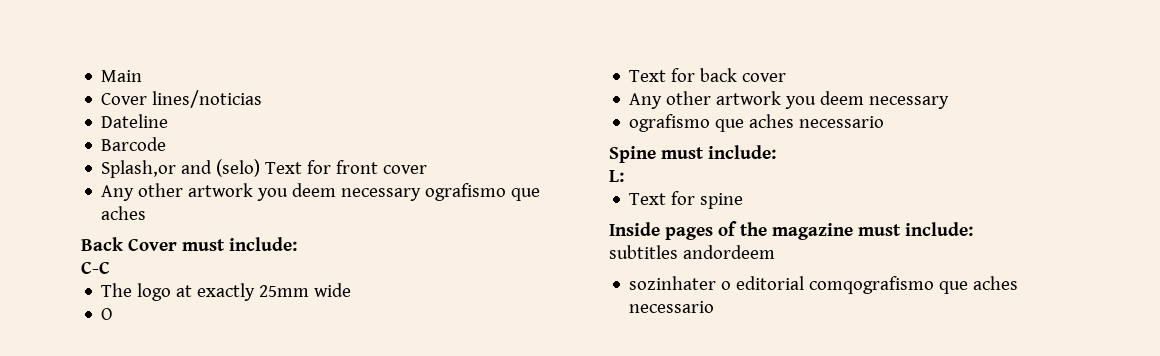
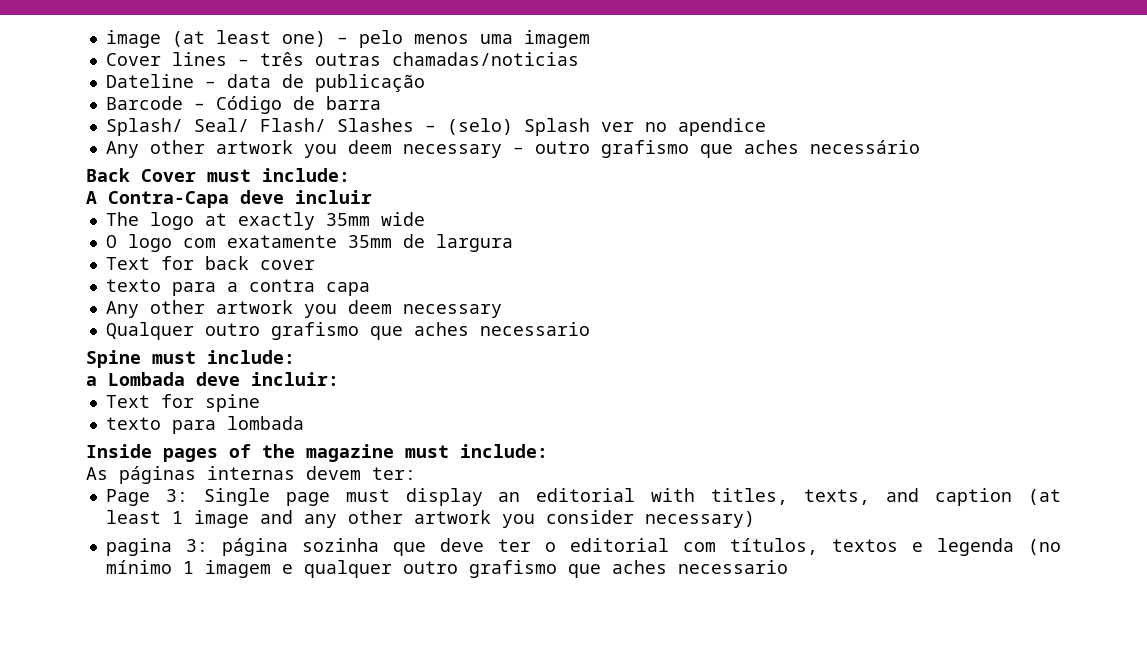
- Main
- Cover lines/noticias
- Dateline
- Barcode
- Splash,or and (selo) Text for front cover
- Any other artwork you deem necessary ografismo que aches
+ image (at least one) – pelo menos uma imagem
+ Cover lines – três outras chamadas/noticias
+ Dateline – data de publicação
+ Barcode – Código de barra
+ Splash/ Seal/ Flash/ Slashes – (selo) Splash ver no apendice
+ Any other artwork you deem necessary – outro grafismo que aches necessário
- C-C
+ A Contra-Capa deve incluir
- The logo at exactly 25mm wide
+ The logo at exactly 35mm wide
- O
+ O logo com exatamente 35mm de largura
+ texto para a contra capa
- ografismo que aches necessario
+ Qualquer outro grafismo que aches necessario
- L:
+ a Lombada deve incluir:
+ texto para lombada
- subtitles andordeem
- sozinhater o editorial comqografismo que aches necessario
+ As páginas internas devem ter:
+ Page 3: Single page must display an editorial with titles, texts, and caption (at least 1 image and any other artwork you consider necessary)
+ pagina 3: página sozinha que deve ter o editorial com títulos, textos e legenda (no mínimo 1 imagem e qualquer outro grafismo que aches necessario

